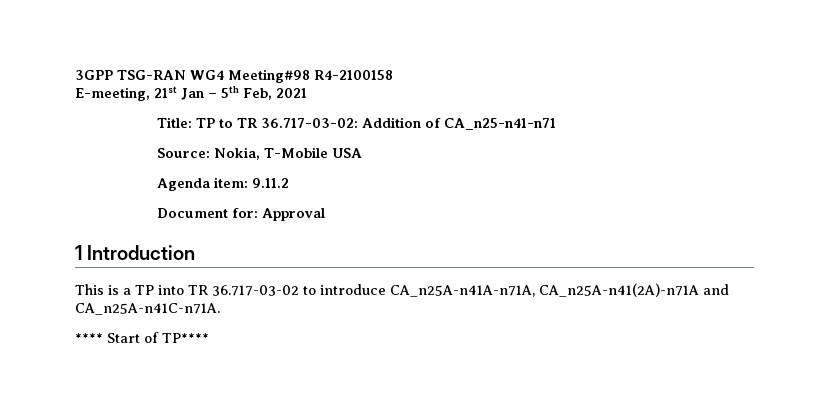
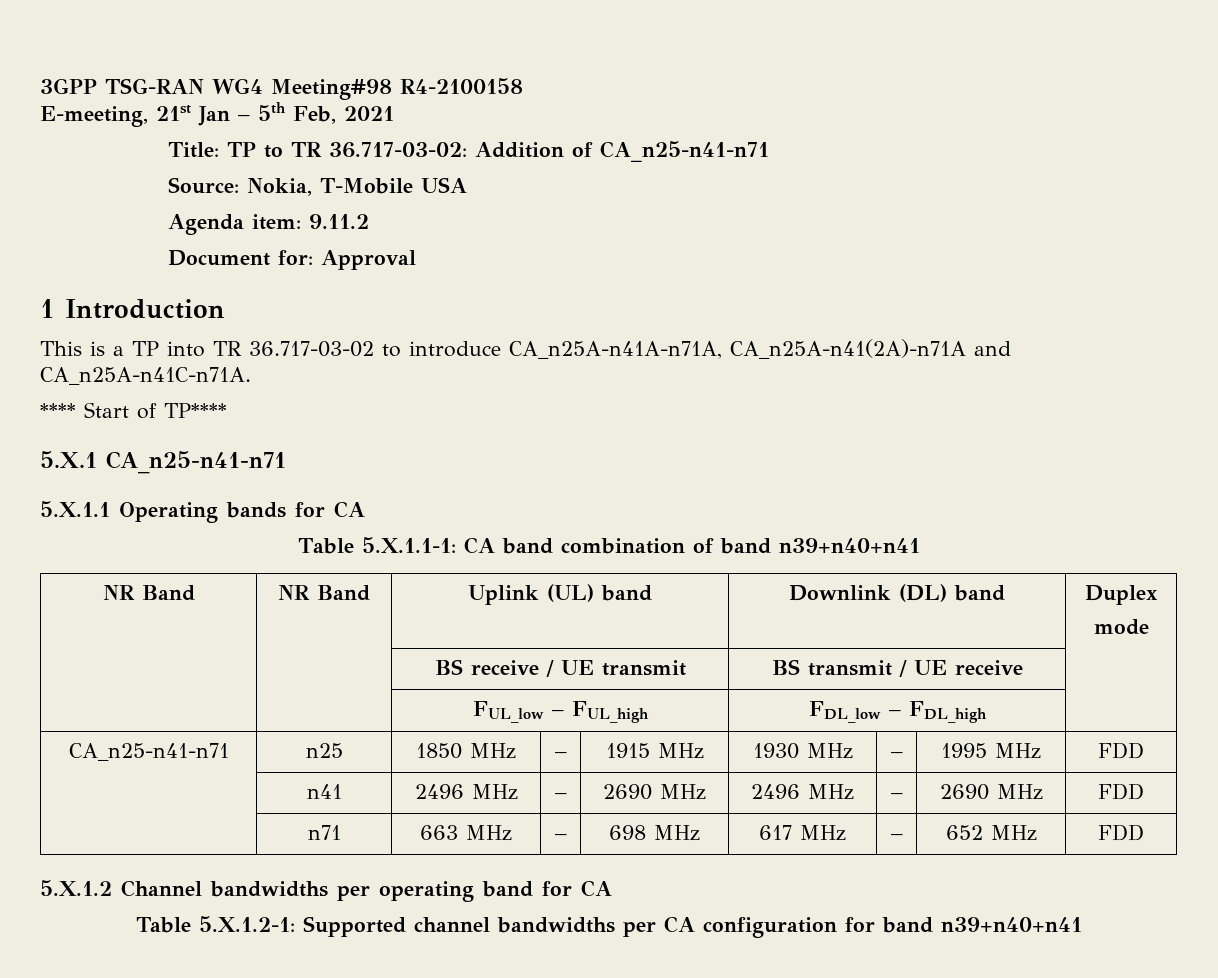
+ 5.X.1 CA_n25-n41-n71
+ 5.X.1.1 Operating bands for CA
+ Table 5.X.1.1-1: CA band combination of band n39+n40+n41
+ NR Band | NR Band | Uplink (UL) band | Downlink (DL) band | Duplex
+ mode
+ | | BS receive / UE transmit | BS transmit / UE receive |
+ | | FUL_low – FUL_high | FDL_low – FDL_high |
+ CA_n25-n41-n71 | n25 | 1850 MHz | – | 1915 MHz | 1930 MHz | – | 1995 MHz | FDD
+ | n41 | 2496 MHz | – | 2690 MHz | 2496 MHz | – | 2690 MHz | FDD
+ | n71 | 663 MHz | – | 698 MHz | 617 MHz | – | 652 MHz | FDD
+ 5.X.1.2 Channel bandwidths per operating band for CA
+ Table 5.X.1.2-1: Supported channel bandwidths per CA configuration for band n39+n40+n41

